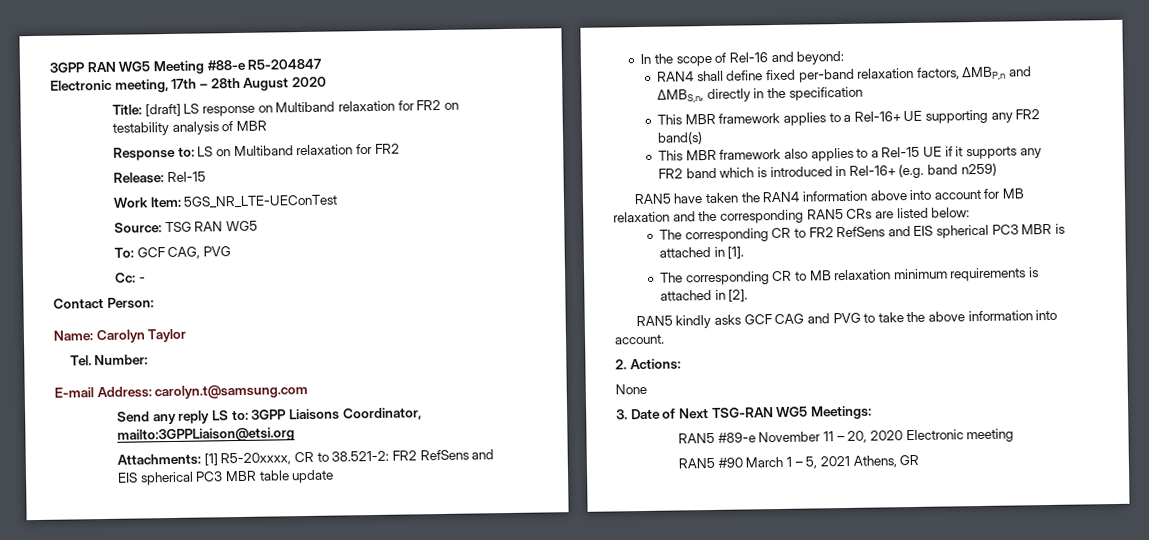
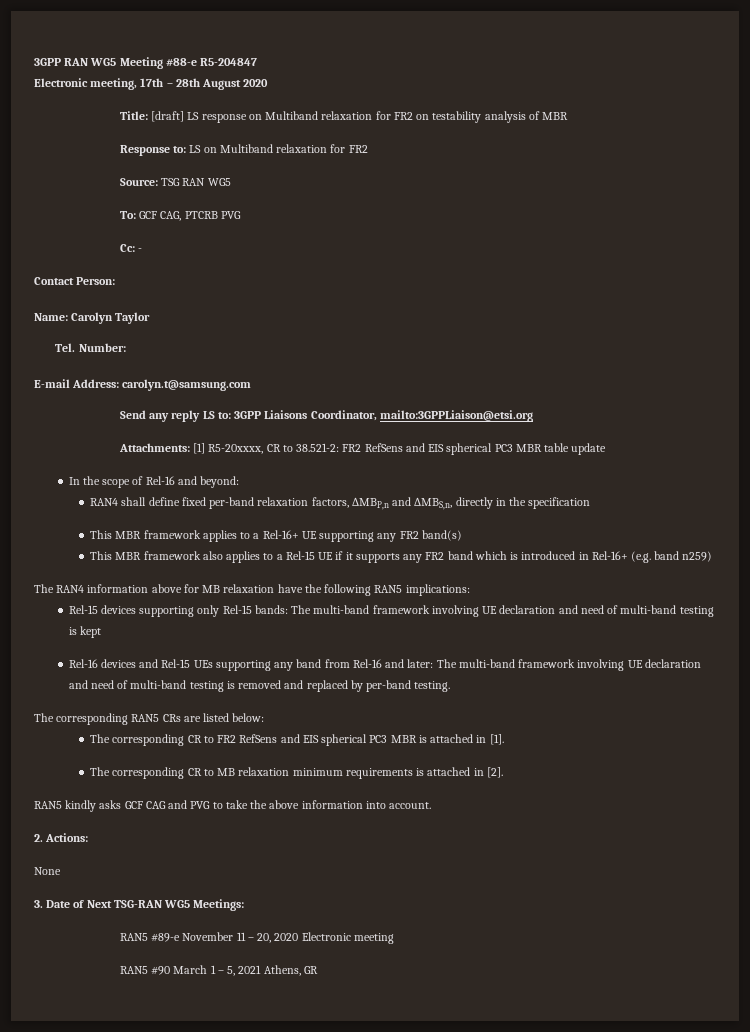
- Release: Rel-15
- Work Item: 5GS_NR_LTE-UEConTest
- To: GCF CAG, PVG
+ To: GCF CAG, PTCRB PVG
- RAN5 have taken the RAN4 information above into account for MB relaxation and the corresponding RAN5 CRs are listed below:
+ The RAN4 information above for MB relaxation have the following RAN5 implications:
+ Rel-15 devices supporting only Rel-15 bands: The multi-band framework involving UE declaration and need of multi-band testing is kept
+ Rel-16 devices and Rel-15 UEs supporting any band from Rel-16 and later: The multi-band framework involving UE declaration and need of multi-band testing is removed and replaced by per-band testing.
+ The corresponding RAN5 CRs are listed below:

